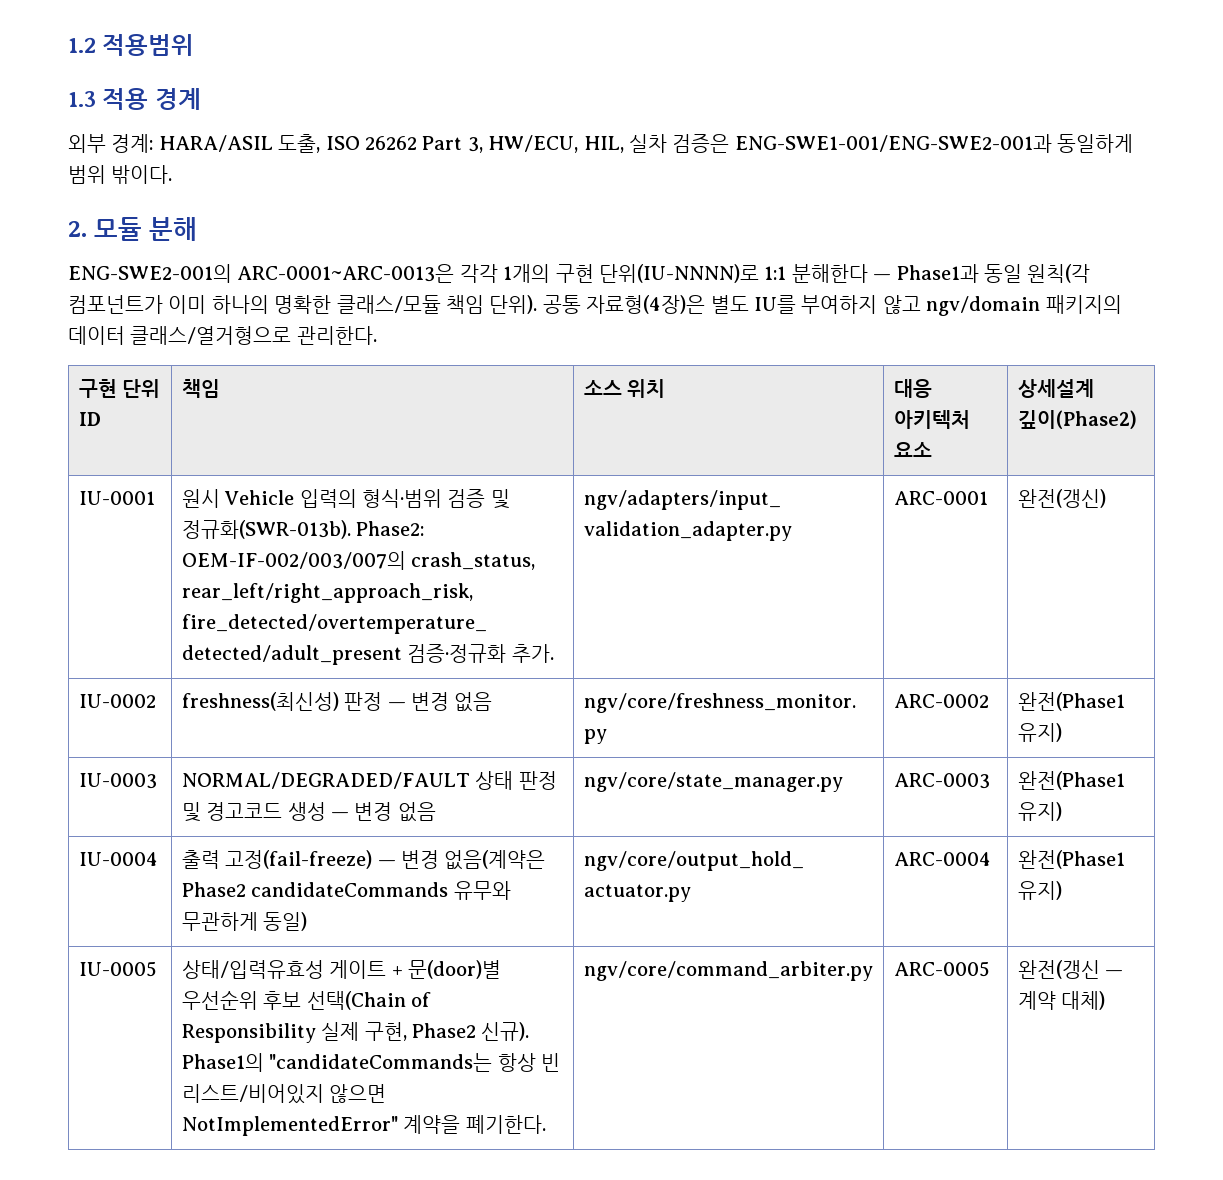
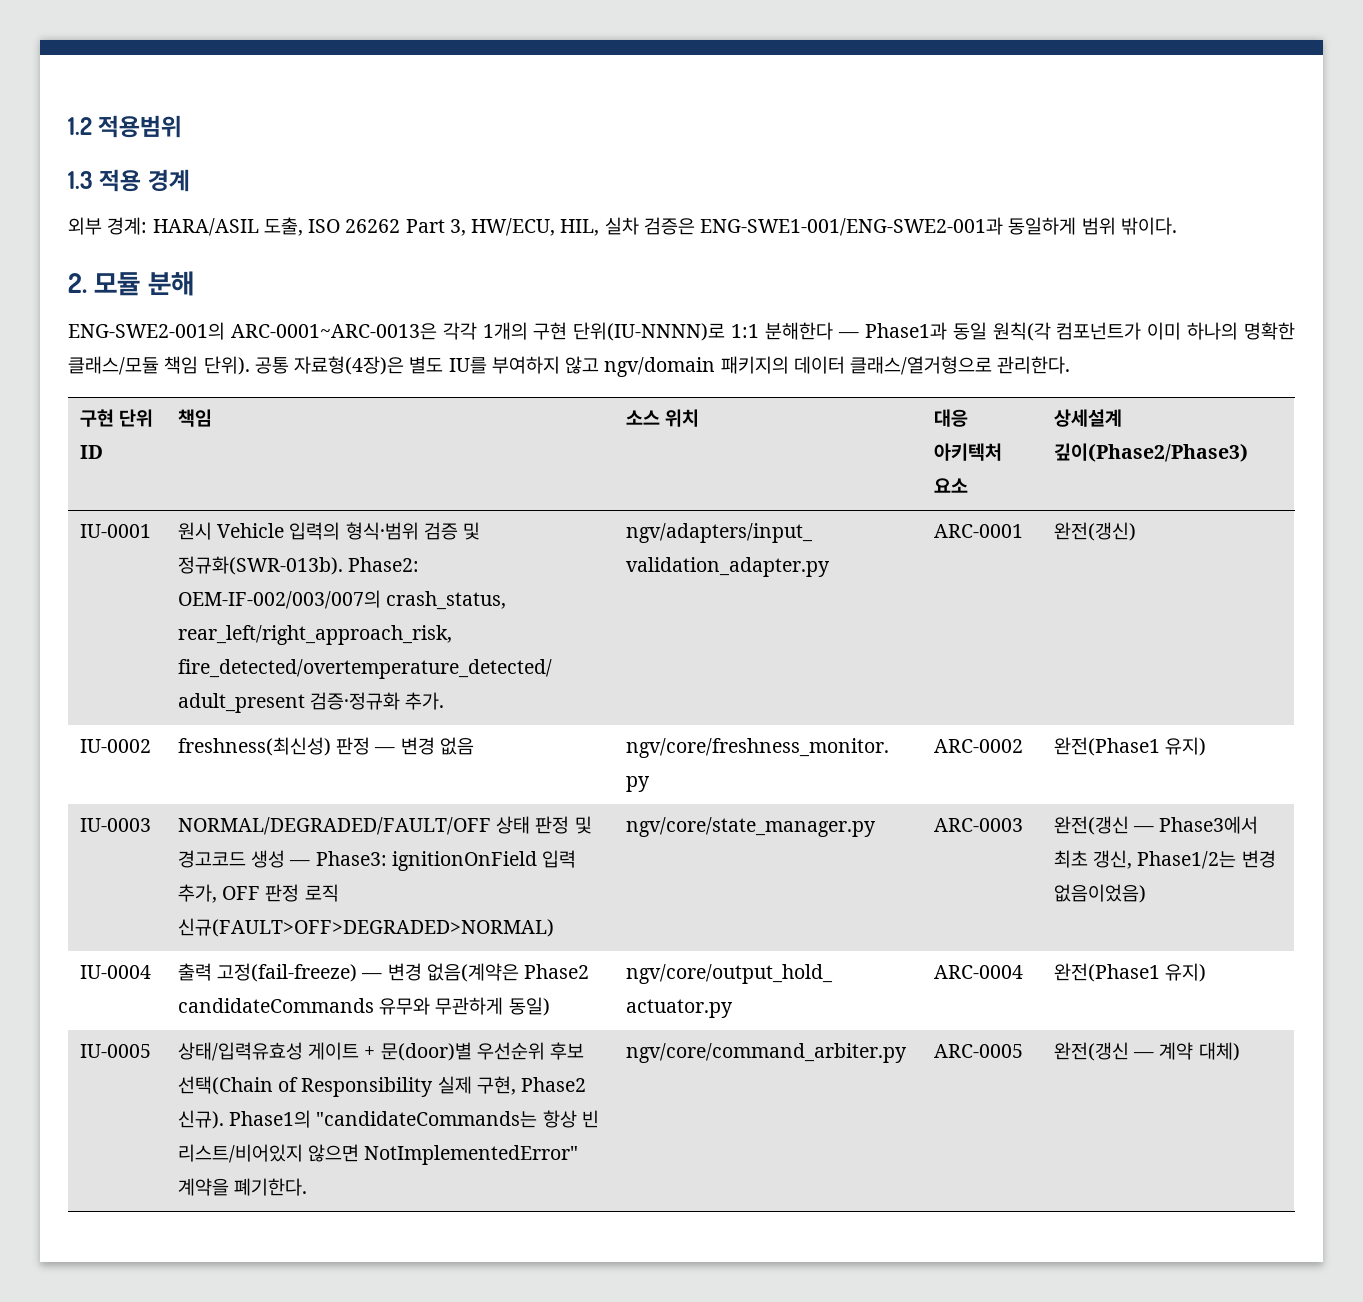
- 구현 단위 ID | 책임 | 소스 위치 | 대응 아키텍처 요소 | 상세설계 깊이(Phase2)
+ 구현 단위 ID | 책임 | 소스 위치 | 대응 아키텍처 요소 | 상세설계 깊이(Phase2/Phase3)
- IU-0003 | NORMAL/DEGRADED/FAULT 상태 판정 및 경고코드 생성 — 변경 없음 | ngv/core/state_manager.py | ARC-0003 | 완전(Phase1 유지)
+ IU-0003 | NORMAL/DEGRADED/FAULT/OFF 상태 판정 및 경고코드 생성 — Phase3: ignitionOnField 입력 추가, OFF 판정 로직 신규(FAULT>OFF>DEGRADED>NORMAL) | ngv/core/state_manager.py | ARC-0003 | 완전(갱신 — Phase3에서 최초 갱신, Phase1/2는 변경 없음이었음)

